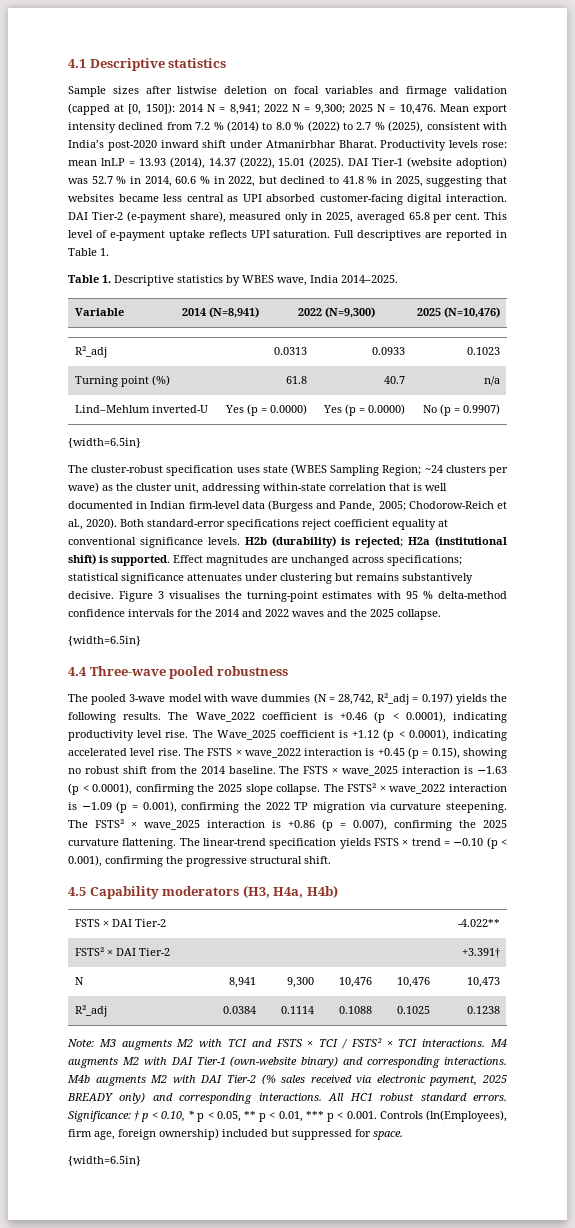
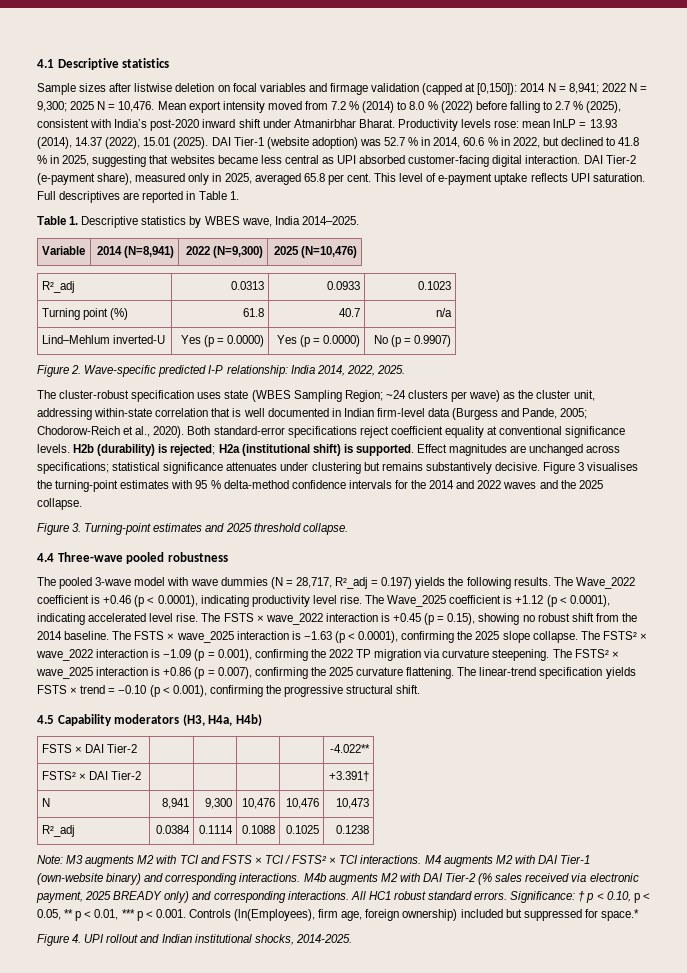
- Sample sizes after listwise deletion on focal variables and firmage validation (capped at [0, 150]): 2014 N = 8,941; 2022 N = 9,300; 2025 N = 10,476.
+ Sample sizes after listwise deletion on focal variables and firmage validation (capped at [0,150]): 2014 N = 8,941; 2022 N = 9,300; 2025 N = 10,476.
- Mean export intensity declined from 7.2 % (2014) to 8.0 % (2022) to 2.7 % (2025), consistent with India’s post-2020 inward shift under Atmanirbhar Bharat.
+ Mean export intensity moved from 7.2 % (2014) to 8.0 % (2022) before falling to 2.7 % (2025), consistent with India’s post-2020 inward shift under Atmanirbhar Bharat.
  Lind–Mehlum inverted-U | Yes (p = 0.0000) | Yes (p = 0.0000) | No (p = 0.9907)
- {width=6.5in}
+ Figure 2. Wave-specific predicted I-P relationship: India 2014, 2022, 2025.
  Figure 3 visualises the turning-point estimates with 95 % delta-method confidence intervals for the 2014 and 2022 waves and the 2025 collapse.
- {width=6.5in}
+ Figure 3. Turning-point estimates and 2025 threshold collapse.
- The pooled 3-wave model with wave dummies (N = 28,742, R²_adj = 0.197) yields the following results.
+ The pooled 3-wave model with wave dummies (N = 28,717, R²_adj = 0.197) yields the following results.
- Significance: † p < 0.10, * p < 0.05, ** p < 0.01, *** p < 0.001. Controls (ln(Employees), firm age, foreign ownership) included but suppressed for space.
- {width=6.5in}
+ Significance: † p < 0.10, p < 0.05, ** p < 0.01, *** p < 0.001. Controls (ln(Employees), firm age, foreign ownership) included but suppressed for space.*
+ Figure 4. UPI rollout and Indian institutional shocks, 2014-2025.

